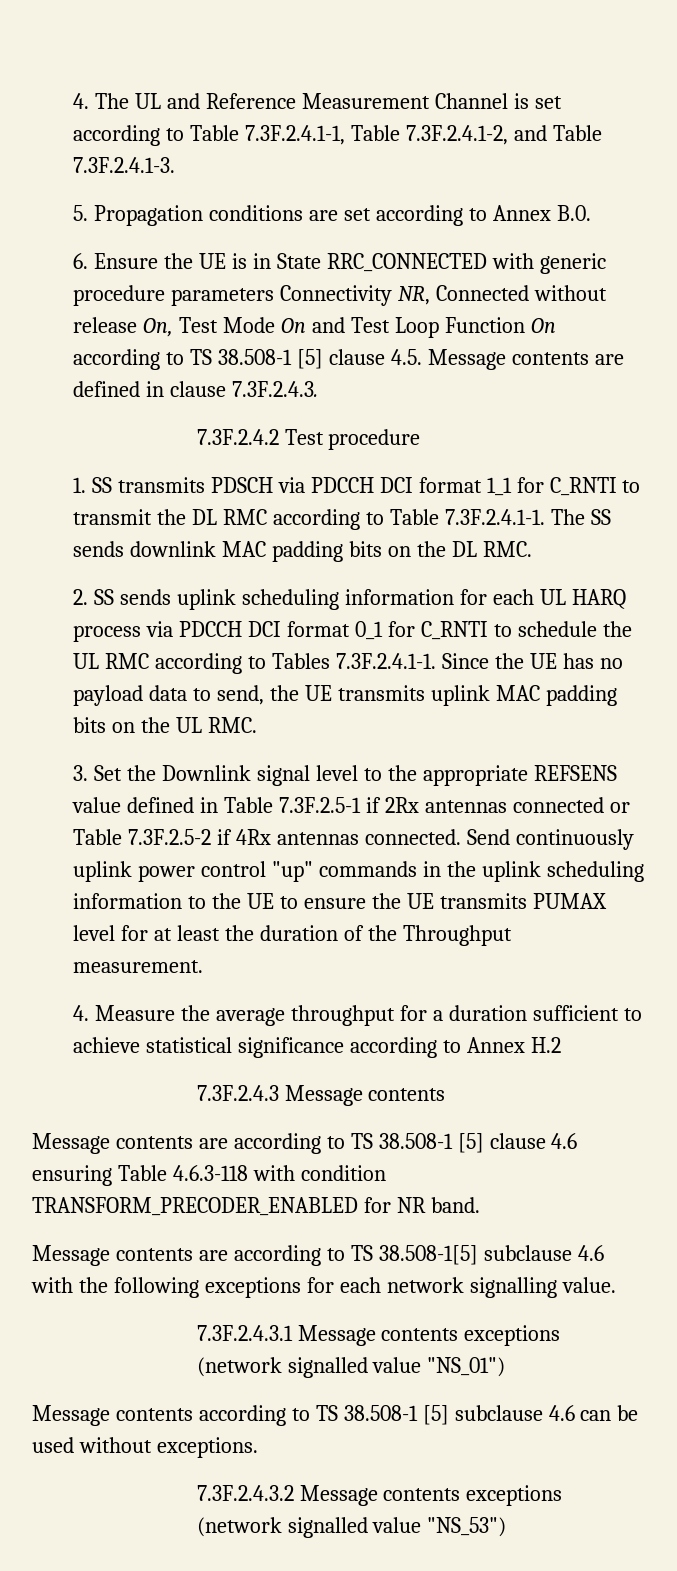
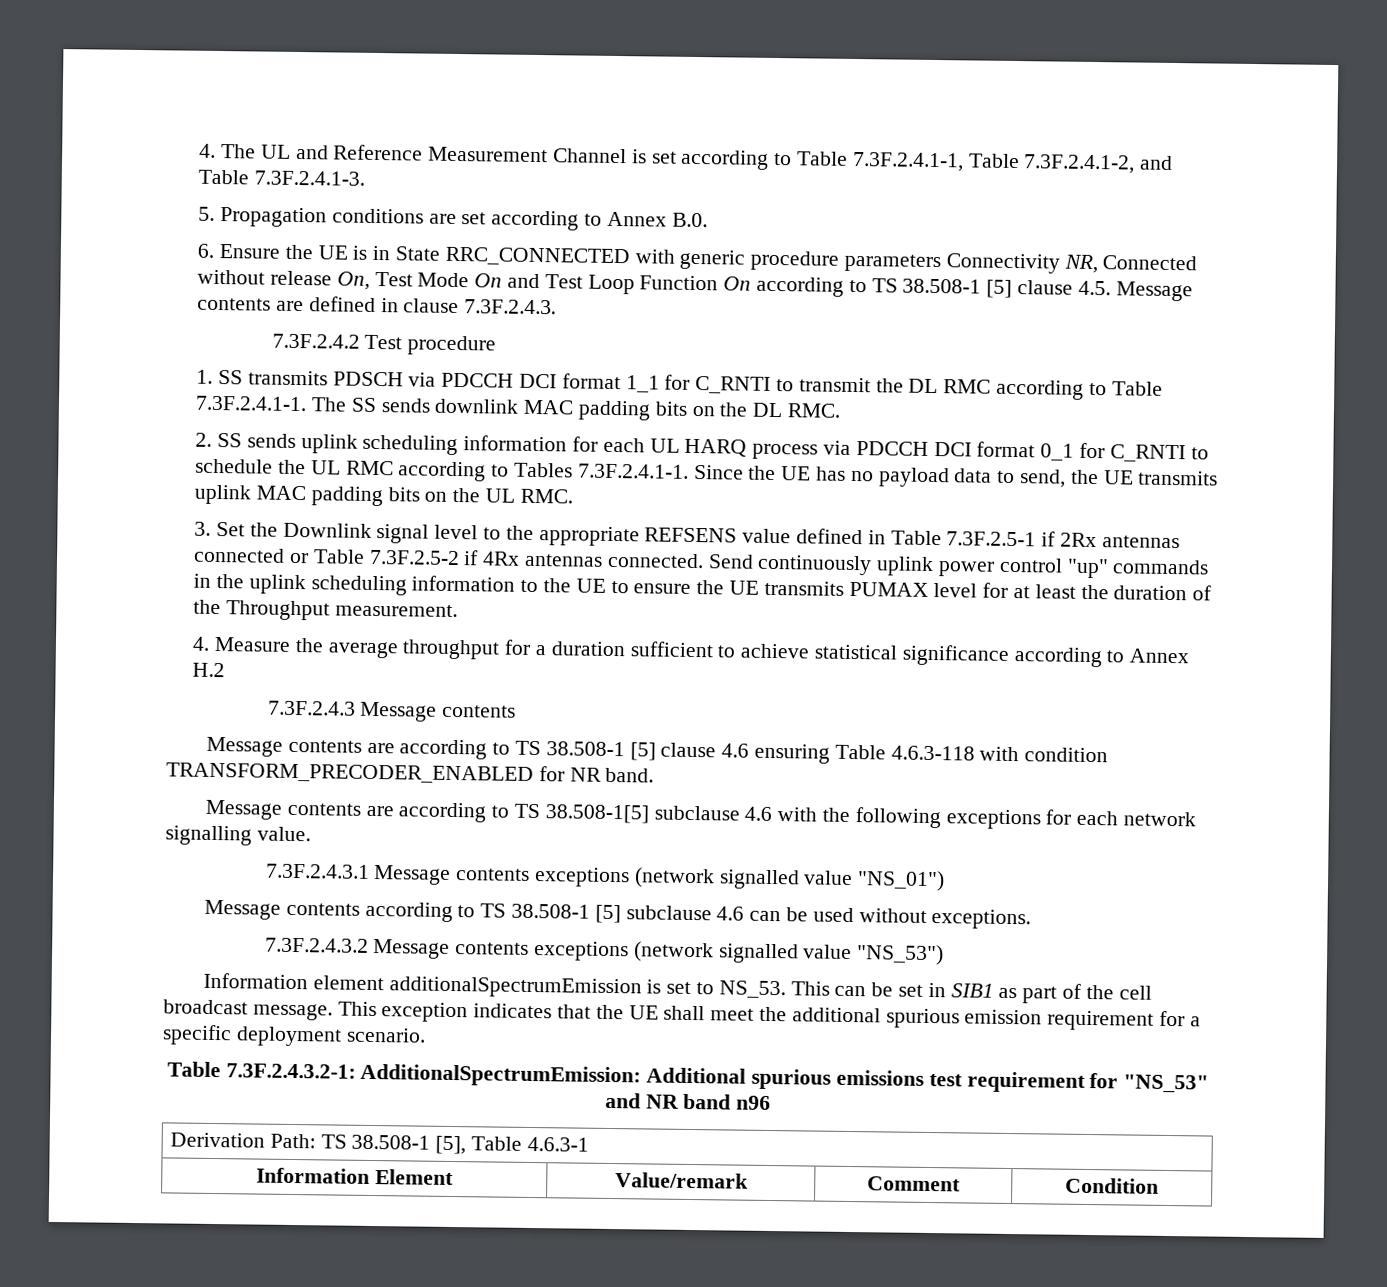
+ Information element additionalSpectrumEmission is set to NS_53. This can be set in SIB1 as part of the cell broadcast message. This exception indicates that the UE shall meet the additional spurious emission requirement for a specific deployment scenario.
+ Table 7.3F.2.4.3.2-1: AdditionalSpectrumEmission: Additional spurious emissions test requirement for "NS_53" and NR band n96
+ Derivation Path: TS 38.508-1 [5], Table 4.6.3-1
+ Information Element | Value/remark | Comment | Condition

